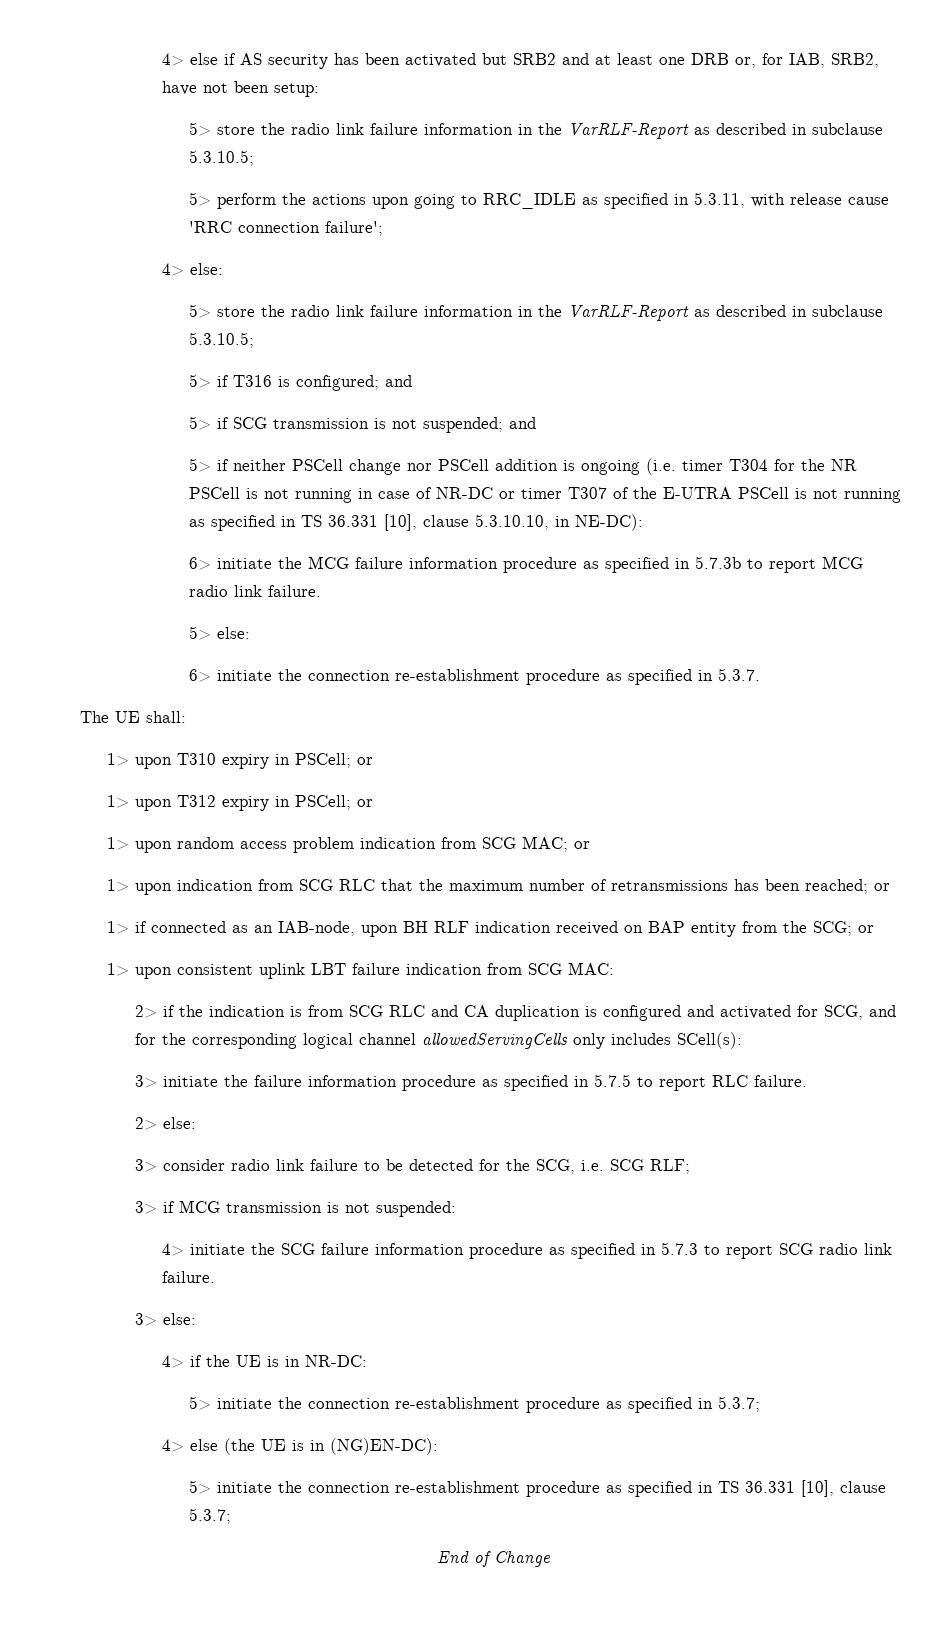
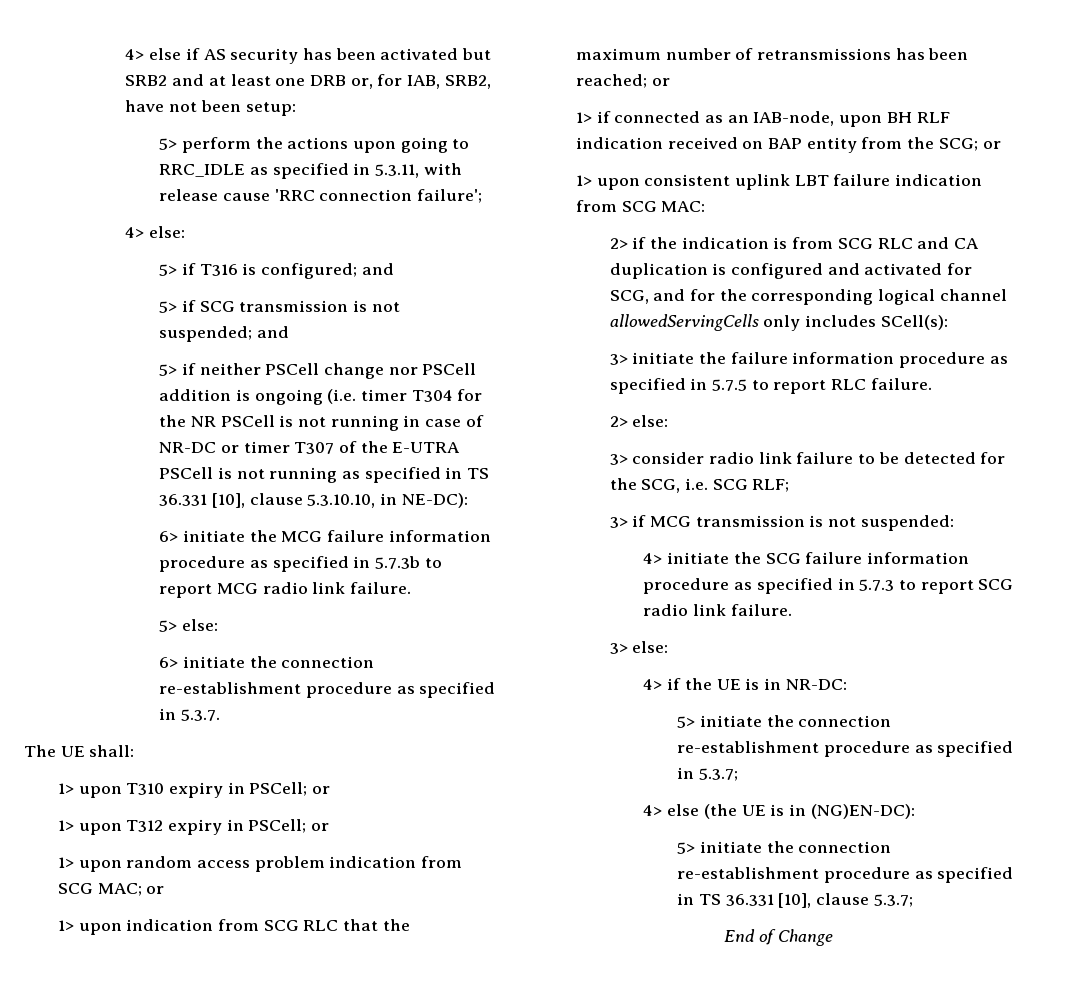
  4> else if AS security has been activated but SRB2 and at least one DRB or, for IAB, SRB2, have not been setup:
- 5> store the radio link failure information in the VarRLF-Report as described in subclause 5.3.10.5;
  4> else:
- 5> store the radio link failure information in the VarRLF-Report as described in subclause 5.3.10.5;

